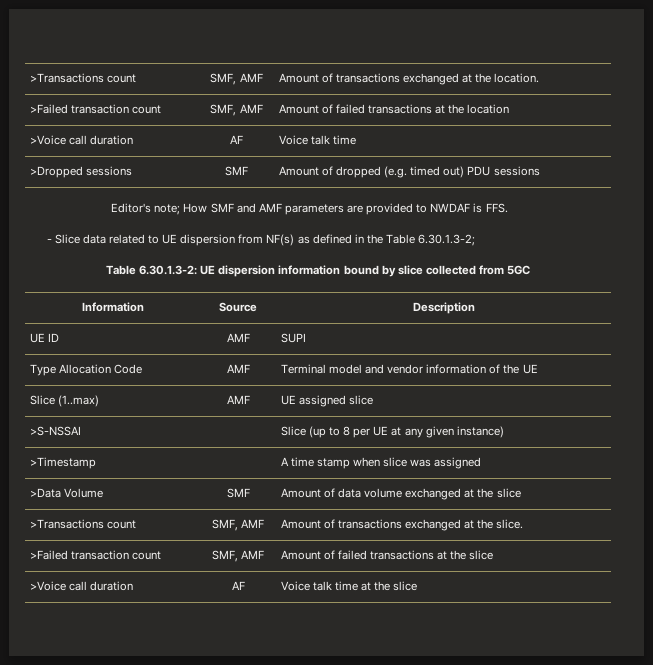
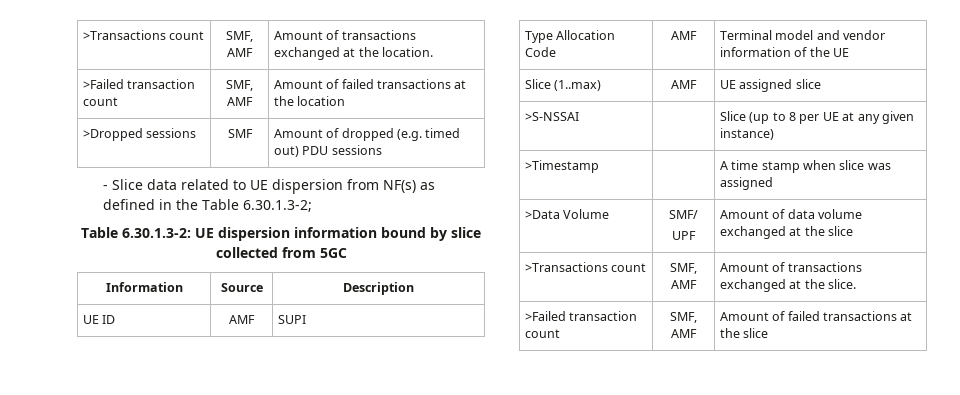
  >Failed transaction count | SMF, AMF | Amount of failed transactions at the location
- >Voice call duration | AF | Voice talk time
- Editor's note; How SMF and AMF parameters are provided to NWDAF is FFS.
- >Data Volume | SMF | Amount of data volume exchanged at the slice
+ >Data Volume | SMF/
+ UPF | Amount of data volume exchanged at the slice
- >Voice call duration | AF | Voice talk time at the slice

